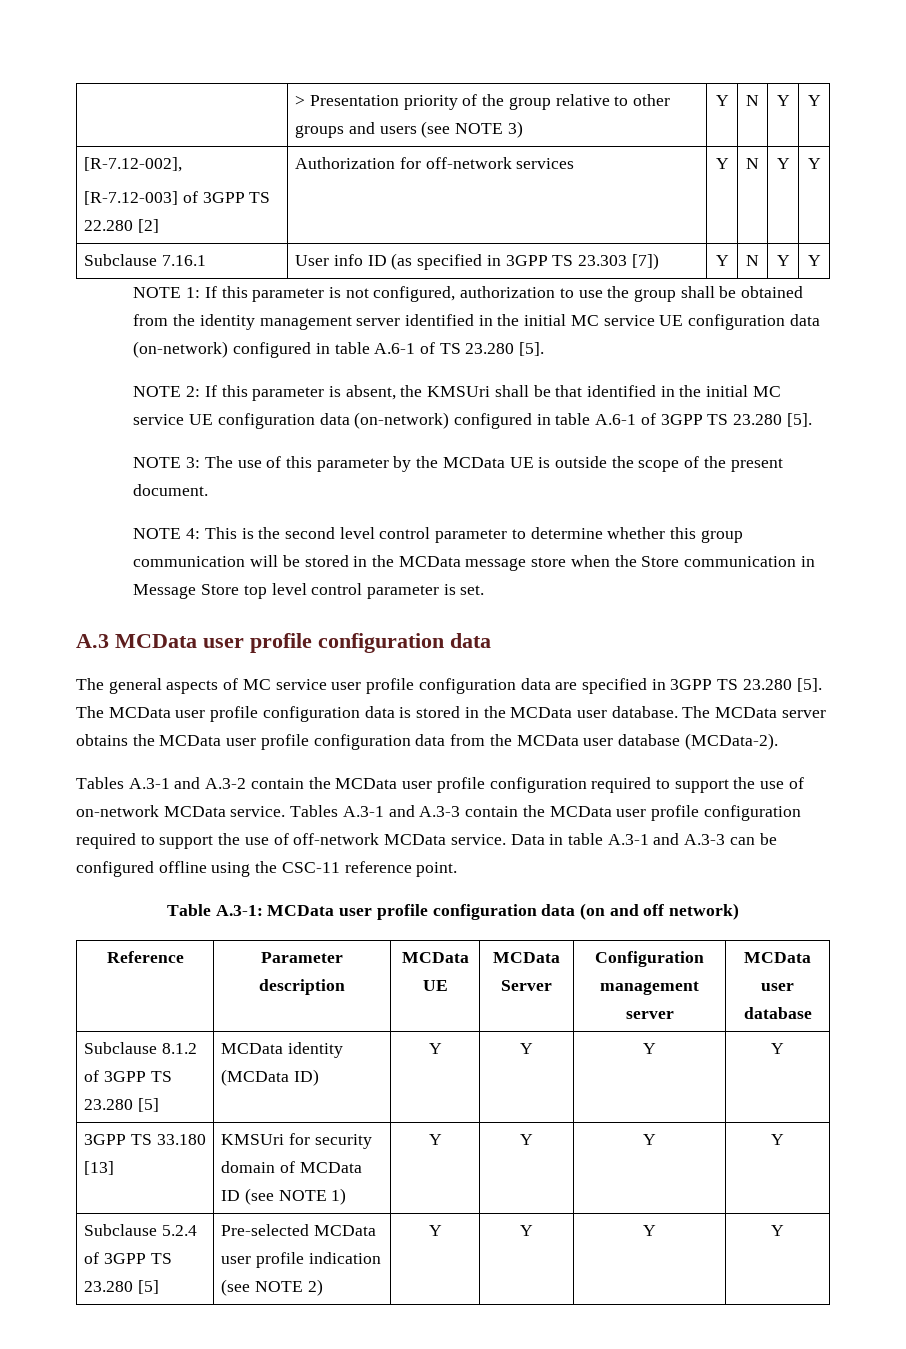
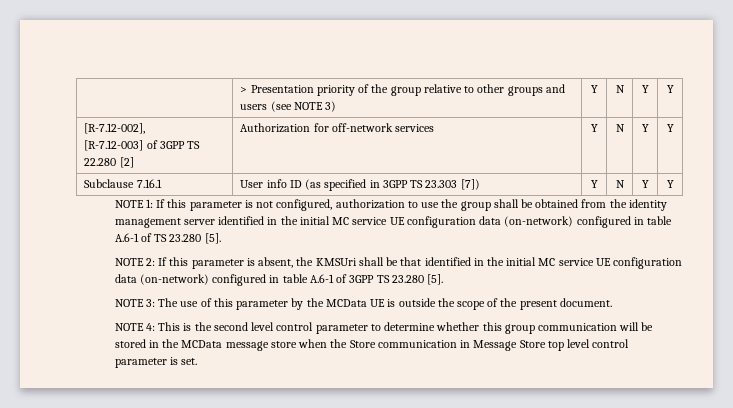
- A.3 MCData user profile configuration data
- The general aspects of MC service user profile configuration data are specified in 3GPP TS 23.280 [5]. The MCData user profile configuration data is stored in the MCData user database. The MCData server obtains the MCData user profile configuration data from the MCData user database (MCData-2).
- Tables A.3-1 and A.3-2 contain the MCData user profile configuration required to support the use of on-network MCData service. Tables A.3-1 and A.3-3 contain the MCData user profile configuration required to support the use of off-network MCData service. Data in table A.3-1 and A.3-3 can be configured offline using the CSC-11 reference point.
- Table A.3-1: MCData user profile configuration data (on and off network)
- Reference | Parameter description | MCData UE | MCData Server | Configuration management server | MCData user database
- Subclause 8.1.2 of 3GPP TS 23.280 [5] | MCData identity (MCData ID) | Y | Y | Y | Y
- 3GPP TS 33.180 [13] | KMSUri for security domain of MCData ID (see NOTE 1) | Y | Y | Y | Y
- Subclause 5.2.4 of 3GPP TS 23.280 [5] | Pre-selected MCData user profile indication (see NOTE 2) | Y | Y | Y | Y

